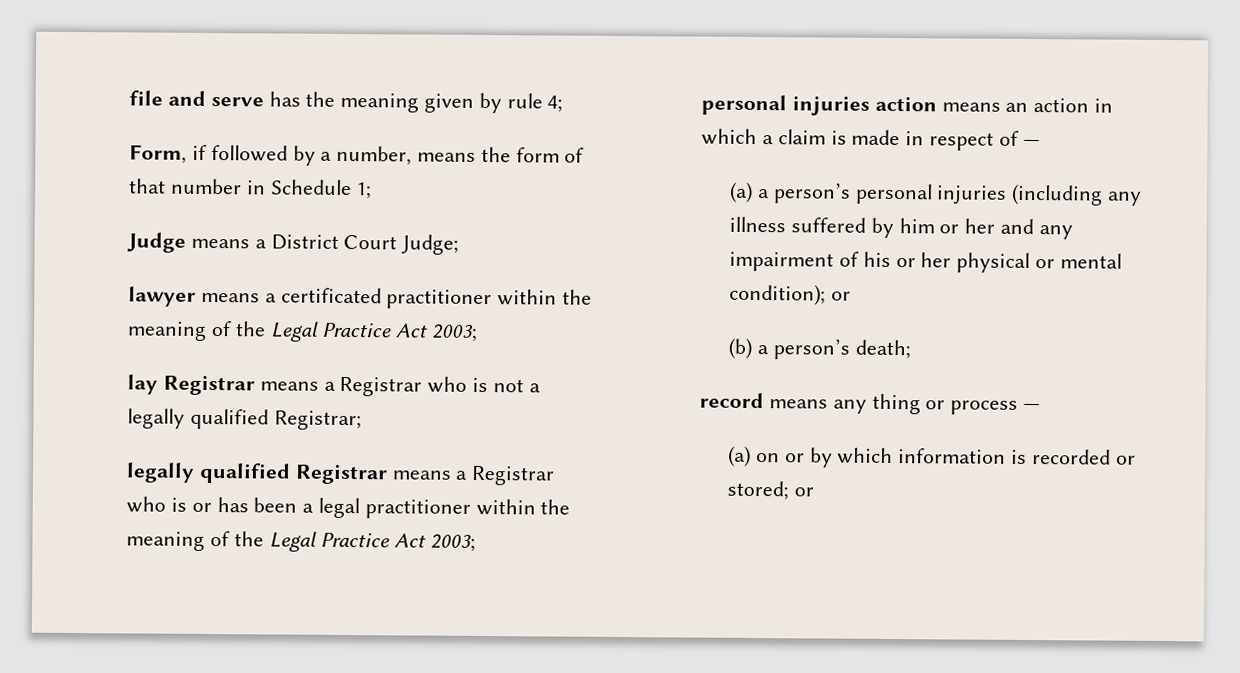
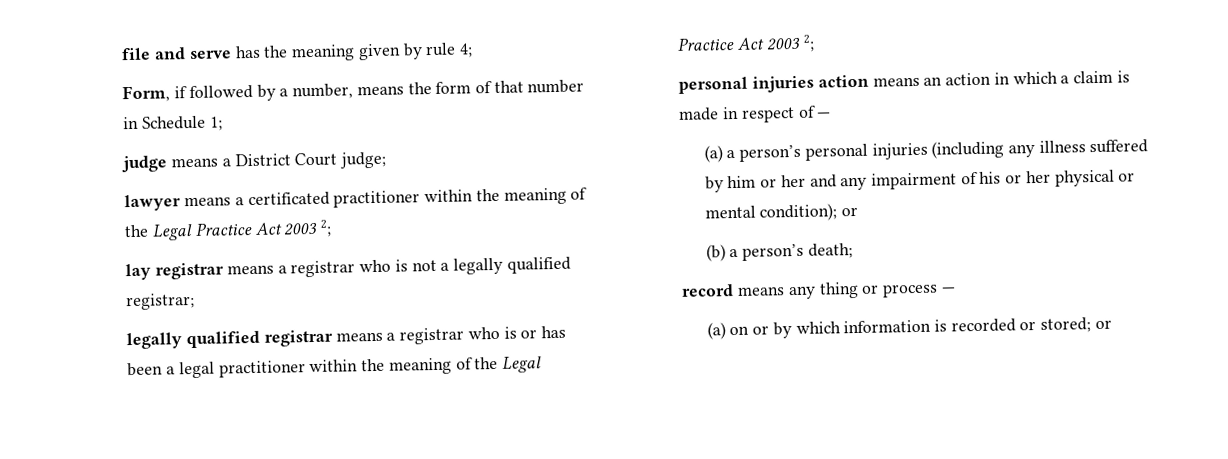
- Judge means a District Court Judge;
+ judge means a District Court judge;
- lawyer means a certificated practitioner within the meaning of the Legal Practice Act 2003;
+ lawyer means a certificated practitioner within the meaning of the Legal Practice Act 2003 2;
- lay Registrar means a Registrar who is not a legally qualified Registrar;
- legally qualified Registrar means a Registrar who is or has been a legal practitioner within the meaning of the Legal Practice Act 2003;
+ lay registrar means a registrar who is not a legally qualified registrar;
+ legally qualified registrar means a registrar who is or has been a legal practitioner within the meaning of the Legal Practice Act 2003 2;

